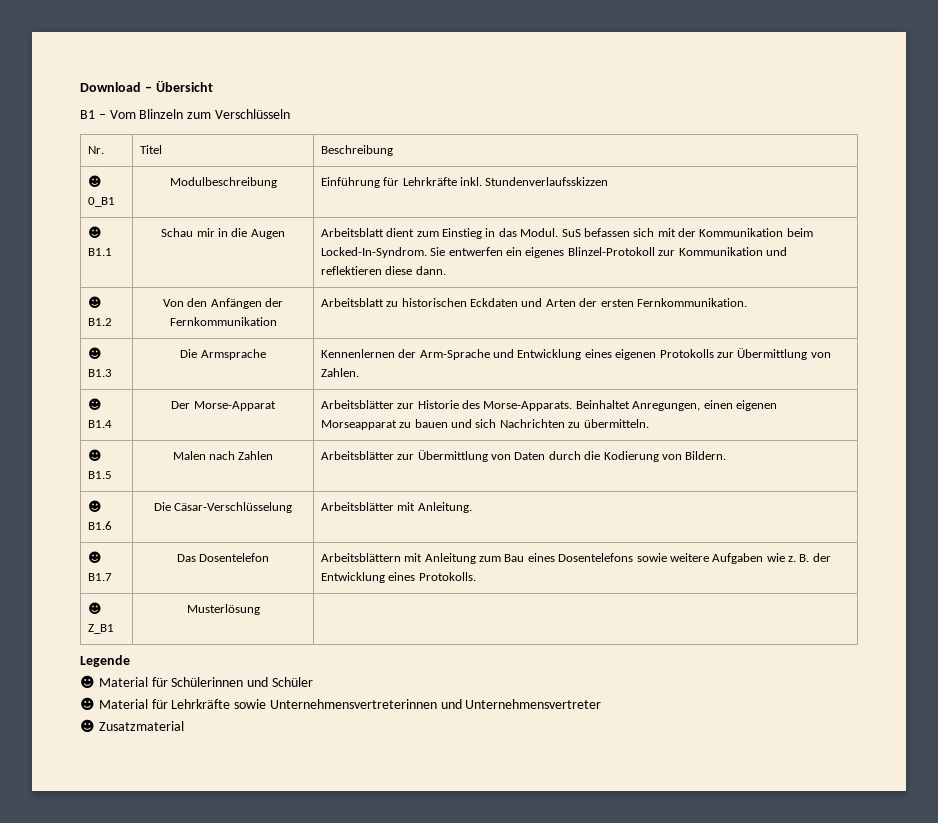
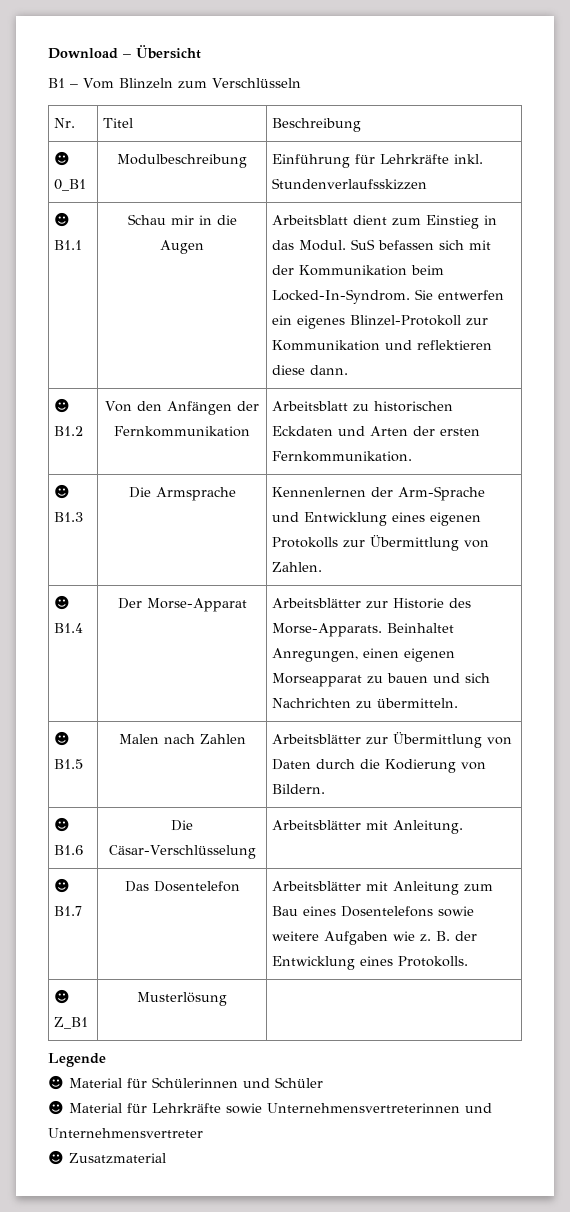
- ☻ B1.7 | Das Dosentelefon | Arbeitsblättern mit Anleitung zum Bau eines Dosentelefons sowie weitere Aufgaben wie z. B. der Entwicklung eines Protokolls.
+ ☻ B1.7 | Das Dosentelefon | Arbeitsblätter mit Anleitung zum Bau eines Dosentelefons sowie weitere Aufgaben wie z. B. der Entwicklung eines Protokolls.

